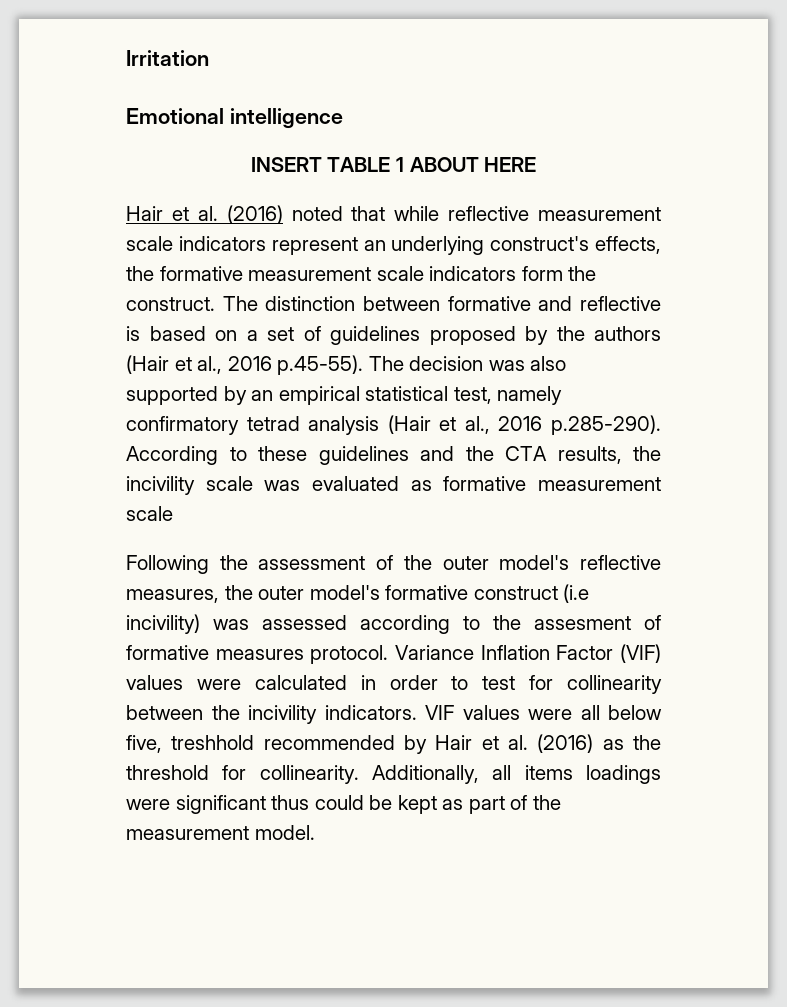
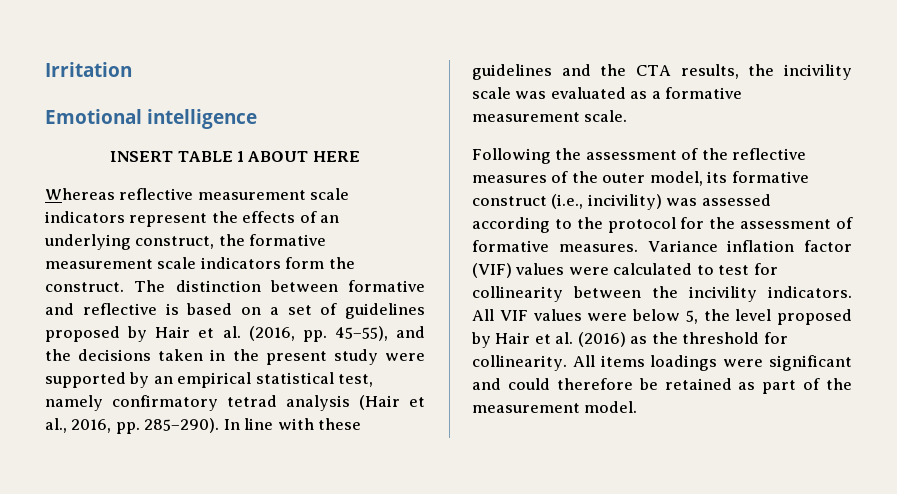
- Hair et al. (2016) noted that while reflective measurement scale indicators represent an underlying construct's effects, the formative measurement scale indicators form the construct.
+ Whereas reflective measurement scale indicators represent the effects of an underlying construct, the formative measurement scale indicators form the construct.
- The distinction between formative and reflective is based on a set of guidelines proposed by the authors (Hair et al., 2016 p.45-55). The decision was also supported by an empirical statistical test, namely confirmatory tetrad analysis (Hair et al., 2016 p.285-290). According to these guidelines and the CTA results, the incivility scale was evaluated as formative measurement scale
+ The distinction between formative and reflective is based on a set of guidelines proposed by Hair et al. (2016, pp. 45–55), and the decisions taken in the present study were supported by an empirical statistical test, namely confirmatory tetrad analysis (Hair et al., 2016, pp. 285–290). In line with these guidelines and the CTA results, the incivility scale was evaluated as a formative measurement scale.
- Following the assessment of the outer model's reflective measures, the outer model's formative construct (i.e incivility) was assessed according to the assesment of formative measures protocol. Variance Inflation Factor (VIF) values were calculated in order to test for collinearity between the incivility indicators.
+ Following the assessment of the reflective measures of the outer model, its formative construct (i.e., incivility) was assessed according to the protocol for the assessment of formative measures. Variance inflation factor (VIF) values were calculated to test for collinearity between the incivility indicators.
- VIF values were all below five, treshhold recommended by Hair et al. (2016) as the threshold for collinearity.
+ All VIF values were below 5, the level proposed by Hair et al. (2016) as the threshold for collinearity.
- Additionally, all items loadings were significant thus could be kept as part of the measurement model.
+ All items loadings were significant and could therefore be retained as part of the measurement model.

